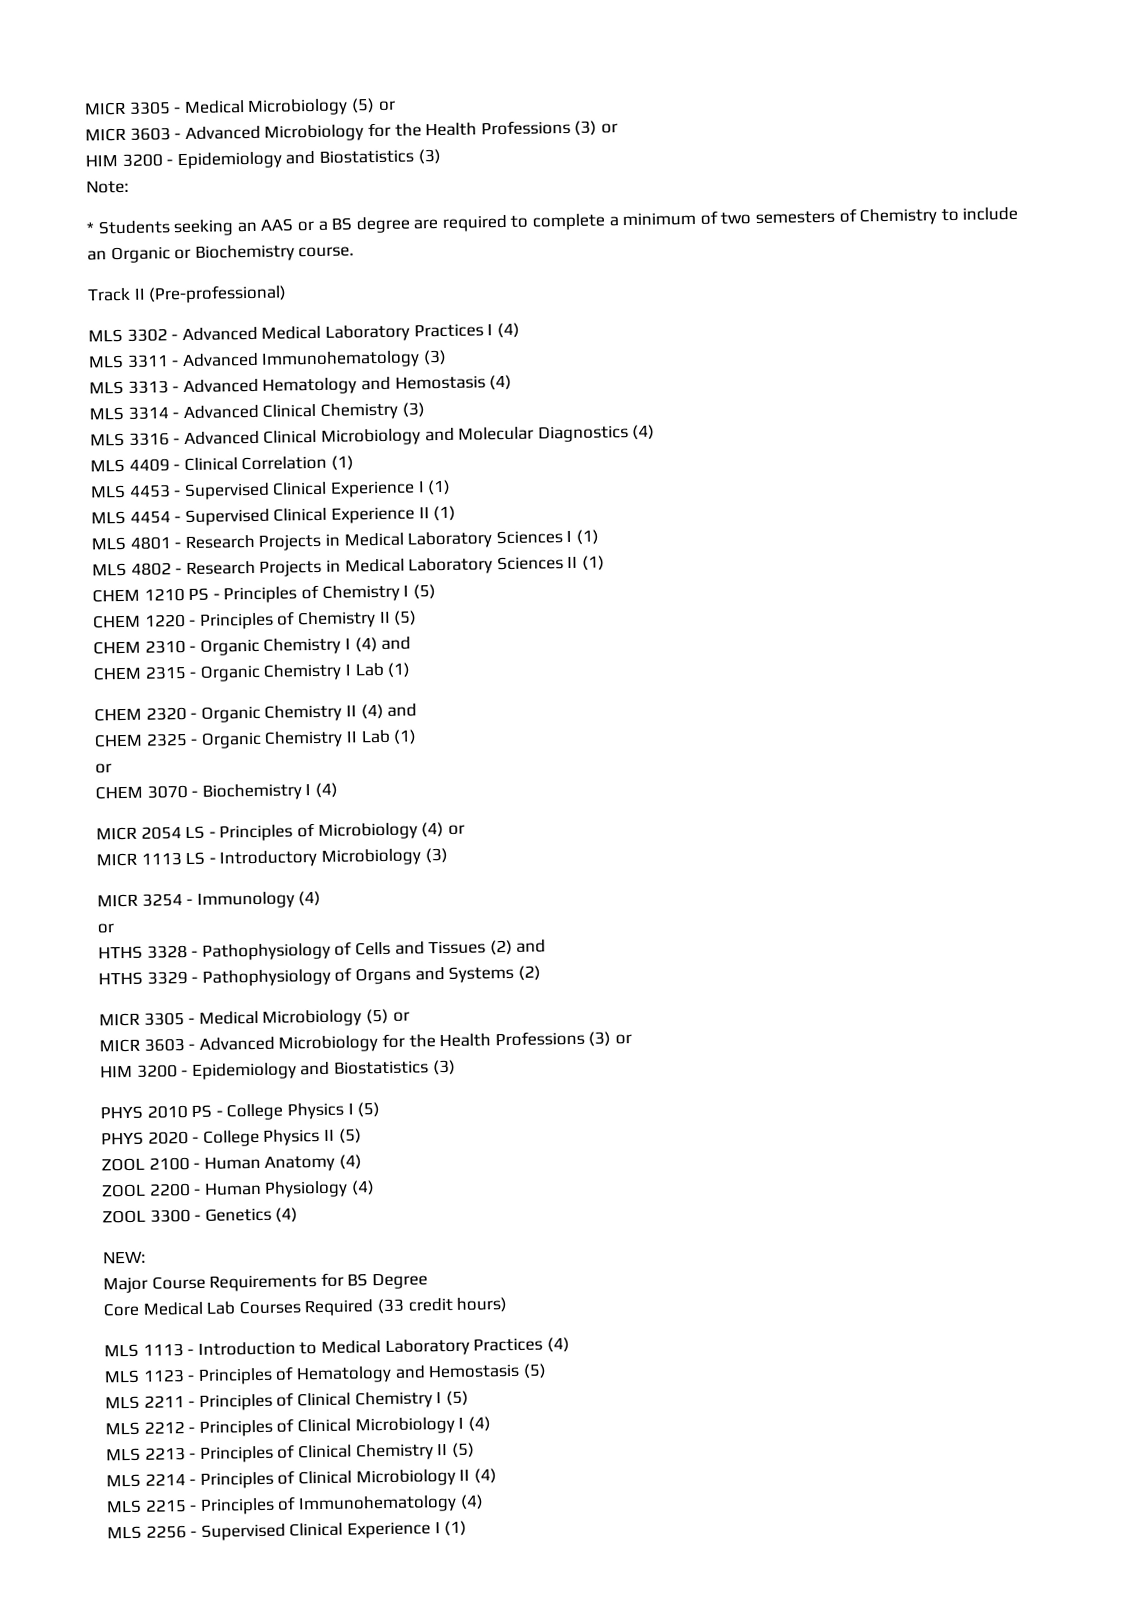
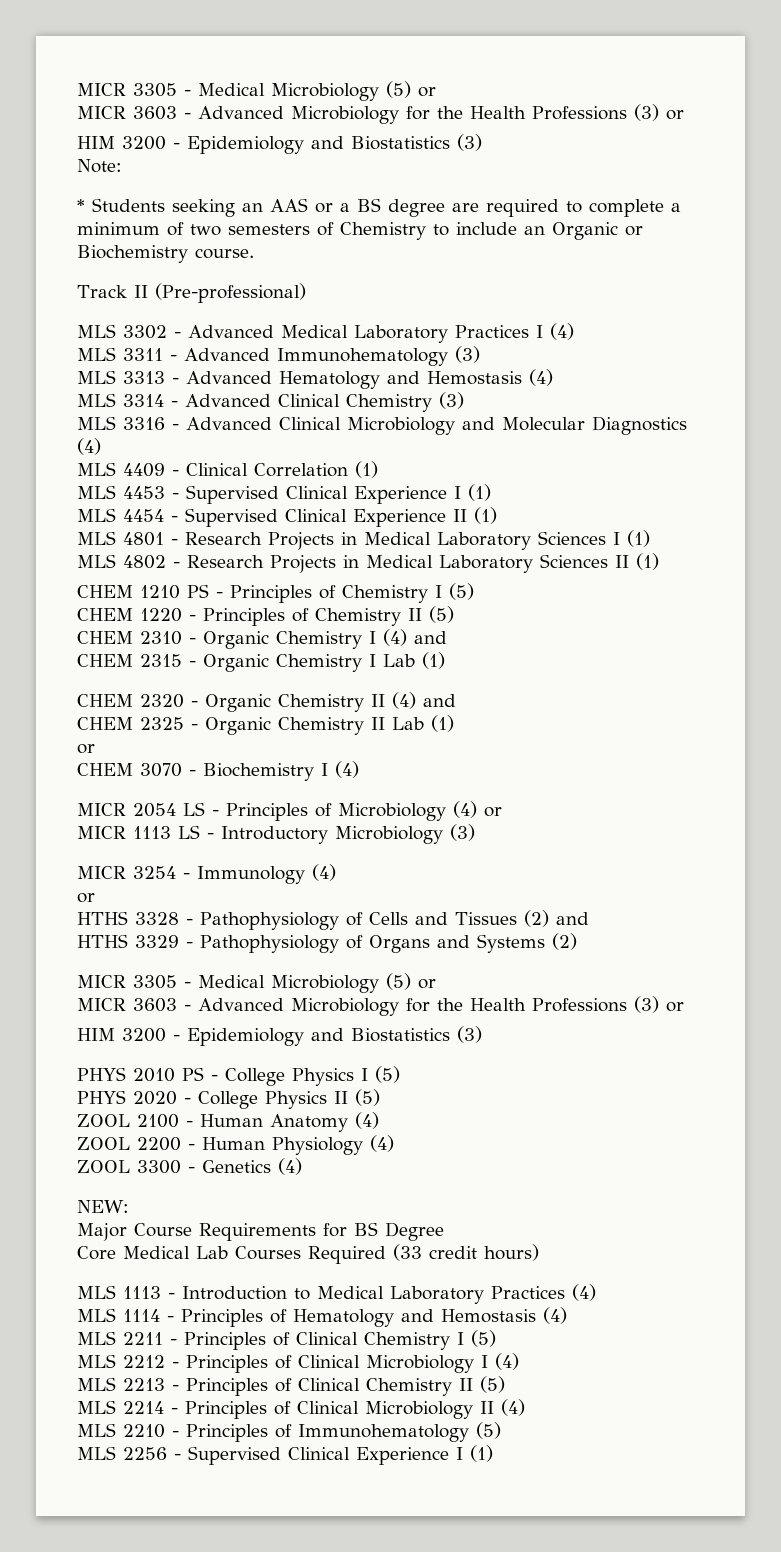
- MLS 1123 - Principles of Hematology and Hemostasis (5)
+ MLS 1114 - Principles of Hematology and Hemostasis (4)
- MLS 2215 - Principles of Immunohematology (4)
+ MLS 2210 - Principles of Immunohematology (5)

